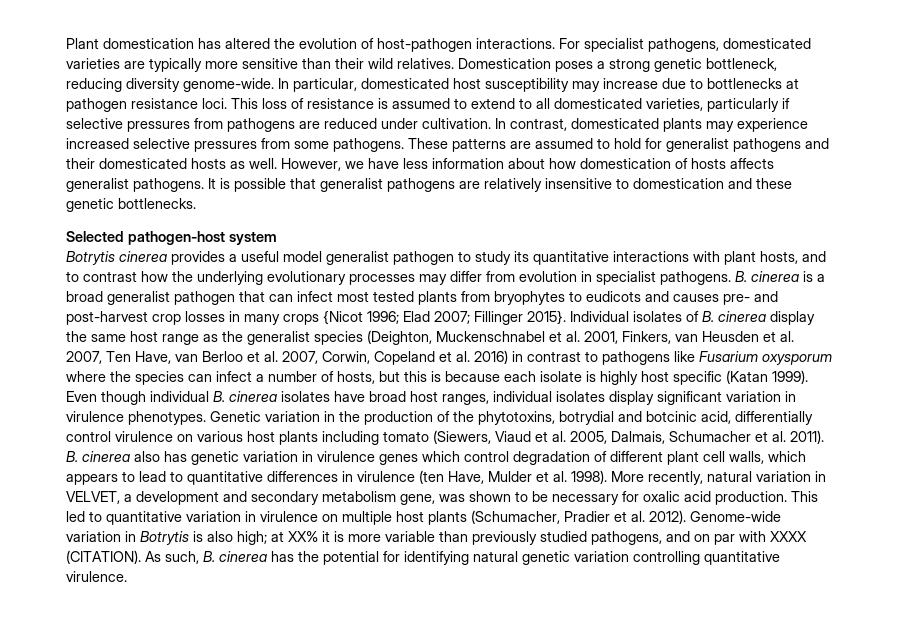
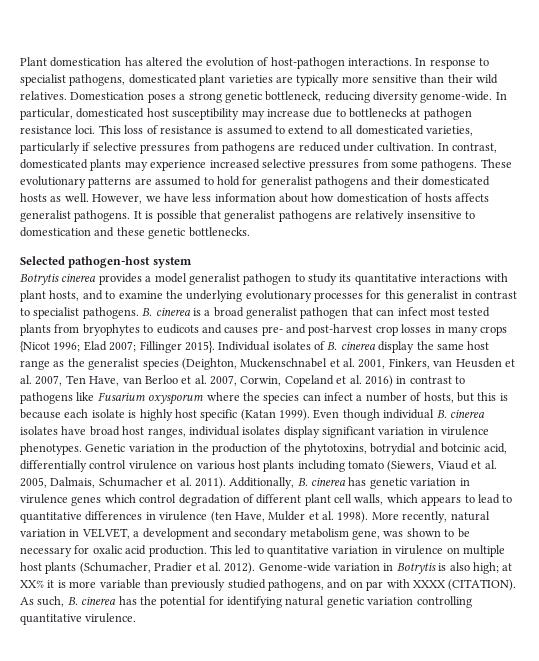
- For specialist pathogens, domesticated varieties are typically more sensitive than their wild relatives.
+ In response to specialist pathogens, domesticated plant varieties are typically more sensitive than their wild relatives.
- These patterns are assumed to hold for generalist pathogens and their domesticated hosts as well.
+ These evolutionary patterns are assumed to hold for generalist pathogens and their domesticated hosts as well.
- Botrytis cinerea provides a useful model generalist pathogen to study its quantitative interactions with plant hosts, and to contrast how the underlying evolutionary processes may differ from evolution in specialist pathogens.
+ Botrytis cinerea provides a model generalist pathogen to study its quantitative interactions with plant hosts, and to examine the underlying evolutionary processes for this generalist in contrast to specialist pathogens.
- B. cinerea also has genetic variation in virulence genes which control degradation of different plant cell walls, which appears to lead to quantitative differences in virulence (ten Have, Mulder et al. 1998).
+ Additionally, B. cinerea has genetic variation in virulence genes which control degradation of different plant cell walls, which appears to lead to quantitative differences in virulence (ten Have, Mulder et al. 1998).

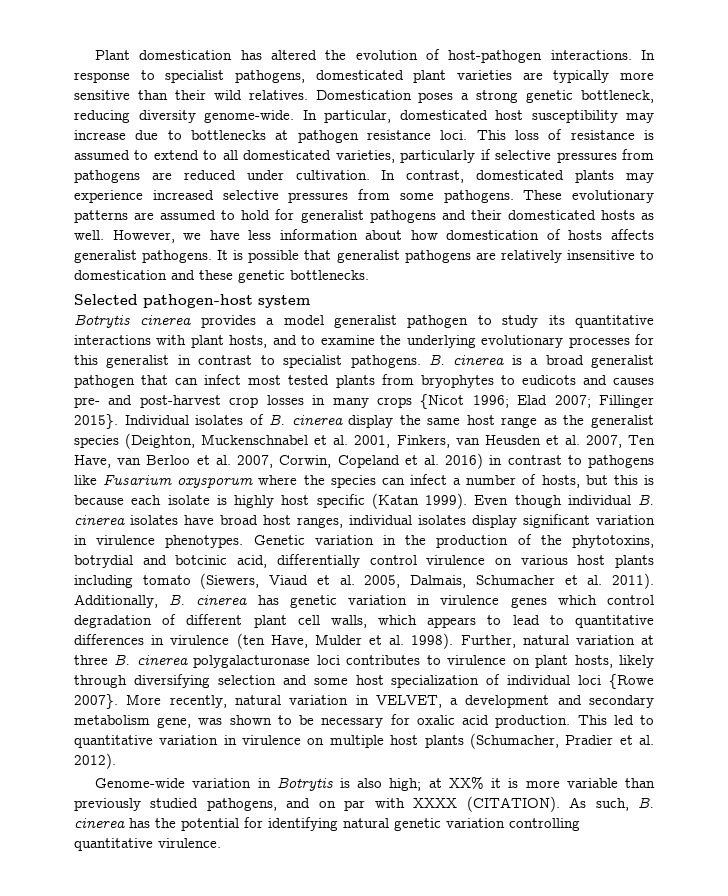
+ Further, natural variation at three B. cinerea polygalacturonase loci contributes to virulence on plant hosts, likely through diversifying selection and some host specialization of individual loci {Rowe 2007}.
- This led to quantitative variation in virulence on multiple host plants (Schumacher, Pradier et al. 2012). Genome-wide variation in Botrytis is also high; at XX% it is more variable than previously studied pathogens, and on par with XXXX (CITATION).
+ This led to quantitative variation in virulence on multiple host plants (Schumacher, Pradier et al. 2012).
+ Genome-wide variation in Botrytis is also high; at XX% it is more variable than previously studied pathogens, and on par with XXXX (CITATION).

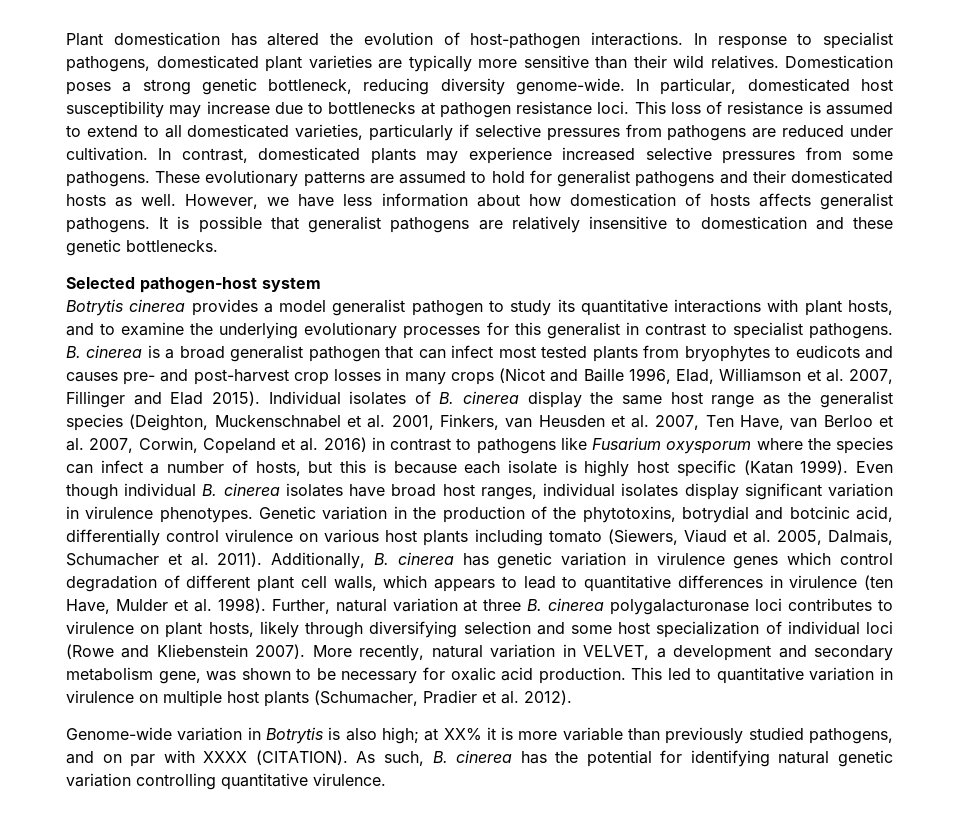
- B. cinerea is a broad generalist pathogen that can infect most tested plants from bryophytes to eudicots and causes pre- and post-harvest crop losses in many crops {Nicot 1996; Elad 2007; Fillinger 2015}.
+ B. cinerea is a broad generalist pathogen that can infect most tested plants from bryophytes to eudicots and causes pre- and post-harvest crop losses in many crops (Nicot and Baille 1996, Elad, Williamson et al. 2007, Fillinger and Elad 2015).
- Further, natural variation at three B. cinerea polygalacturonase loci contributes to virulence on plant hosts, likely through diversifying selection and some host specialization of individual loci {Rowe 2007}.
+ Further, natural variation at three B. cinerea polygalacturonase loci contributes to virulence on plant hosts, likely through diversifying selection and some host specialization of individual loci (Rowe and Kliebenstein 2007).

